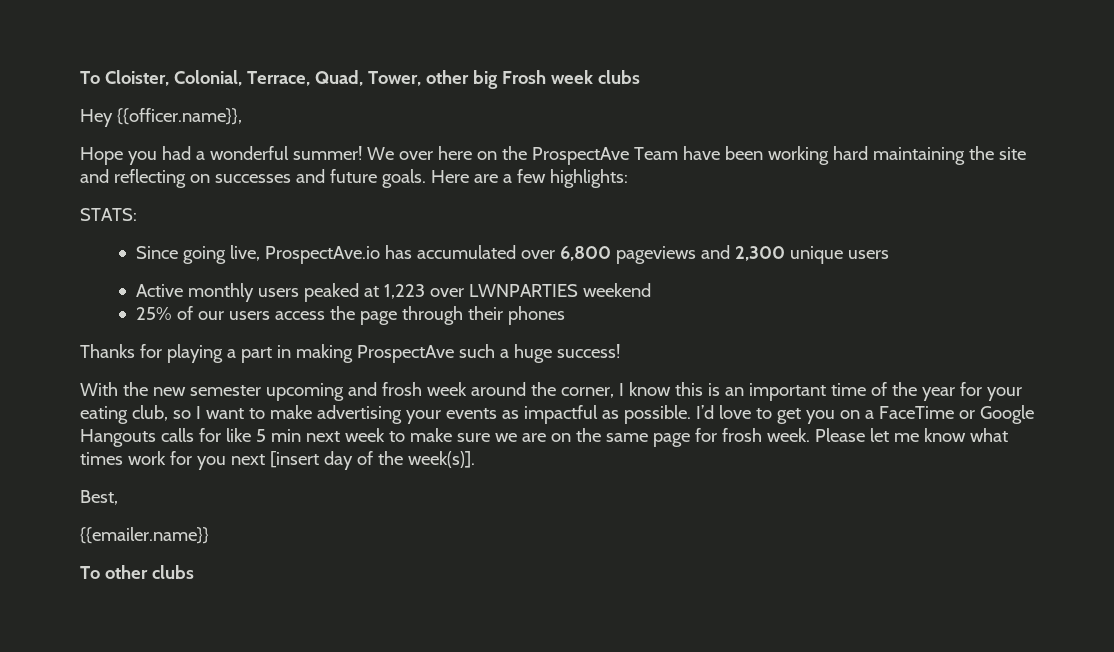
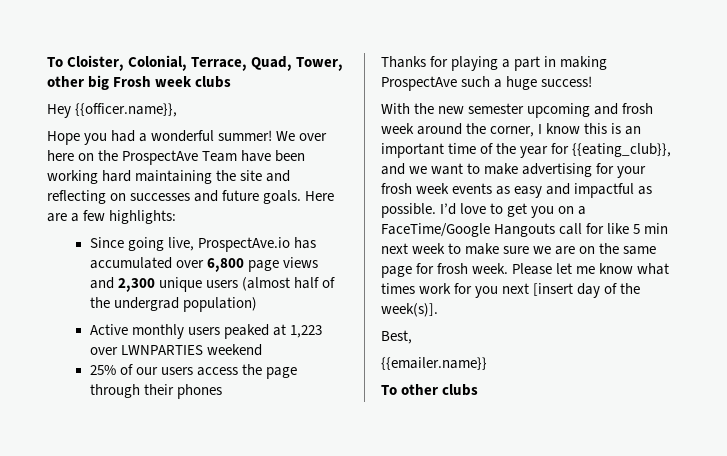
- STATS:
- Since going live, ProspectAve.io has accumulated over 6,800 pageviews and 2,300 unique users
+ Since going live, ProspectAve.io has accumulated over 6,800 page views and 2,300 unique users (almost half of the undergrad population)
- With the new semester upcoming and frosh week around the corner, I know this is an important time of the year for your eating club, so I want to make advertising your events as impactful as possible.
+ With the new semester upcoming and frosh week around the corner, I know this is an important time of the year for {{eating_club}}, and we want to make advertising for your frosh week events as easy and impactful as possible.
- I’d love to get you on a FaceTime or Google Hangouts calls for like 5 min next week to make sure we are on the same page for frosh week.
+ I’d love to get you on a FaceTime/Google Hangouts call for like 5 min next week to make sure we are on the same page for frosh week.

